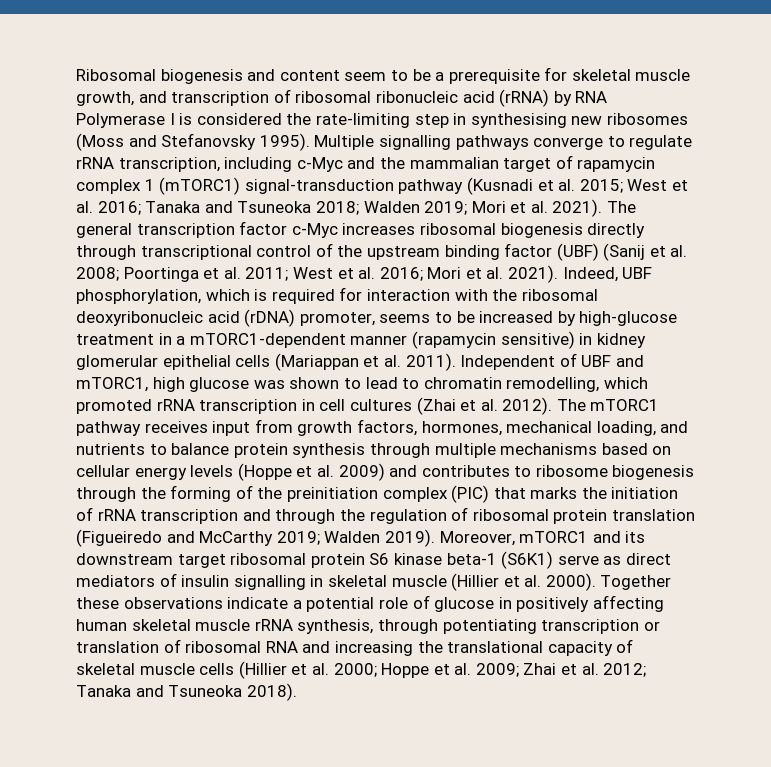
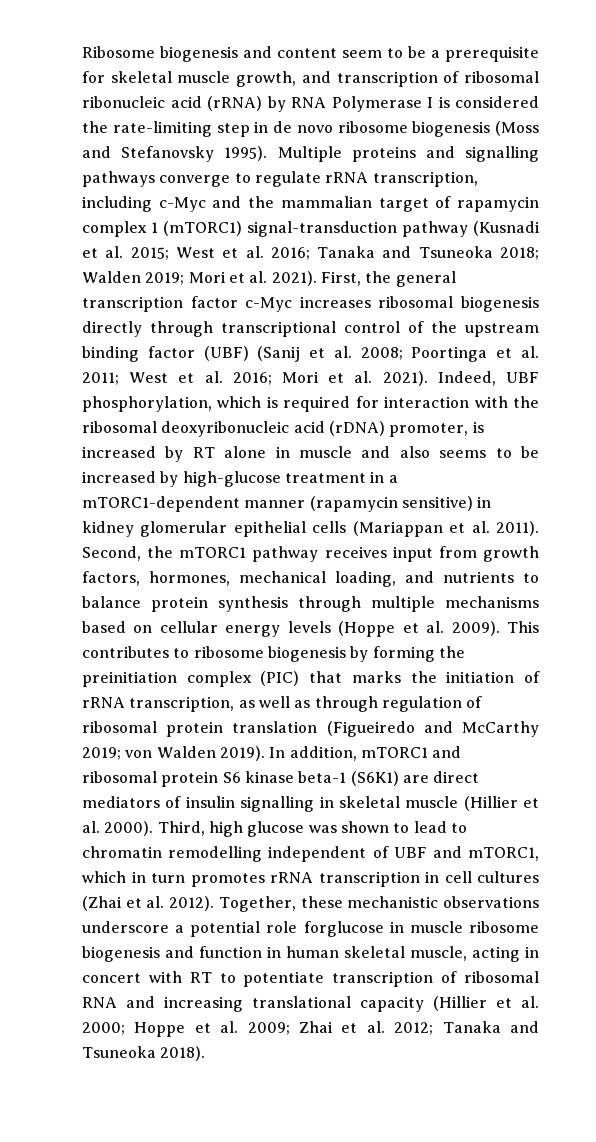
- Ribosomal biogenesis and content seem to be a prerequisite for skeletal muscle growth, and transcription of ribosomal ribonucleic acid (rRNA) by RNA Polymerase I is considered the rate-limiting step in synthesising new ribosomes (Moss and Stefanovsky 1995).
+ Ribosome biogenesis and content seem to be a prerequisite for skeletal muscle growth, and transcription of ribosomal ribonucleic acid (rRNA) by RNA Polymerase I is considered the rate-limiting step in de novo ribosome biogenesis (Moss and Stefanovsky 1995).
- Multiple signalling pathways converge to regulate rRNA transcription, including c-Myc and the mammalian target of rapamycin complex 1 (mTORC1) signal-transduction pathway (Kusnadi et al. 2015; West et al. 2016; Tanaka and Tsuneoka 2018; Walden 2019; Mori et al. 2021).
+ Multiple proteins and signalling pathways converge to regulate rRNA transcription, including c-Myc and the mammalian target of rapamycin complex 1 (mTORC1) signal-transduction pathway (Kusnadi et al. 2015; West et al. 2016; Tanaka and Tsuneoka 2018; Walden 2019; Mori et al. 2021).
- The general transcription factor c-Myc increases ribosomal biogenesis directly through transcriptional control of the upstream binding factor (UBF) (Sanij et al. 2008; Poortinga et al. 2011; West et al. 2016; Mori et al. 2021).
+ First, the general transcription factor c-Myc increases ribosomal biogenesis directly through transcriptional control of the upstream binding factor (UBF) (Sanij et al. 2008; Poortinga et al. 2011; West et al. 2016; Mori et al. 2021).
- Indeed, UBF phosphorylation, which is required for interaction with the ribosomal deoxyribonucleic acid (rDNA) promoter, seems to be increased by high-glucose treatment in a mTORC1-dependent manner (rapamycin sensitive) in kidney glomerular epithelial cells (Mariappan et al. 2011).
+ Indeed, UBF phosphorylation, which is required for interaction with the ribosomal deoxyribonucleic acid (rDNA) promoter, is increased by RT alone in muscle and also seems to be increased by high-glucose treatment in a mTORC1-dependent manner (rapamycin sensitive) in kidney glomerular epithelial cells (Mariappan et al. 2011).
- Independent of UBF and mTORC1, high glucose was shown to lead to chromatin remodelling, which promoted rRNA transcription in cell cultures (Zhai et al. 2012). The mTORC1 pathway receives input from growth factors, hormones, mechanical loading, and nutrients to balance protein synthesis through multiple mechanisms based on cellular energy levels (Hoppe et al. 2009) and contributes to ribosome biogenesis through the forming of the preinitiation complex (PIC) that marks the initiation of rRNA transcription and through the regulation of ribosomal protein translation (Figueiredo and McCarthy 2019; Walden 2019).
+ Second, the mTORC1 pathway receives input from growth factors, hormones, mechanical loading, and nutrients to balance protein synthesis through multiple mechanisms based on cellular energy levels (Hoppe et al. 2009). This contributes to ribosome biogenesis by forming the preinitiation complex (PIC) that marks the initiation of rRNA transcription, as well as through regulation of ribosomal protein translation (Figueiredo and McCarthy 2019; von Walden 2019).
- Moreover, mTORC1 and its downstream target ribosomal protein S6 kinase beta-1 (S6K1) serve as direct mediators of insulin signalling in skeletal muscle (Hillier et al. 2000).
+ In addition, mTORC1 and ribosomal protein S6 kinase beta-1 (S6K1) are direct mediators of insulin signalling in skeletal muscle (Hillier et al. 2000).
- Together these observations indicate a potential role of glucose in positively affecting human skeletal muscle rRNA synthesis, through potentiating transcription or translation of ribosomal RNA and increasing the translational capacity of skeletal muscle cells (Hillier et al. 2000; Hoppe et al. 2009; Zhai et al. 2012; Tanaka and Tsuneoka 2018).
+ Third, high glucose was shown to lead to chromatin remodelling independent of UBF and mTORC1, which in turn promotes rRNA transcription in cell cultures (Zhai et al. 2012). Together, these mechanistic observations underscore a potential role forglucose in muscle ribosome biogenesis and function in human skeletal muscle, acting in concert with RT to potentiate transcription of ribosomal RNA and increasing translational capacity (Hillier et al. 2000; Hoppe et al. 2009; Zhai et al. 2012; Tanaka and Tsuneoka 2018).

